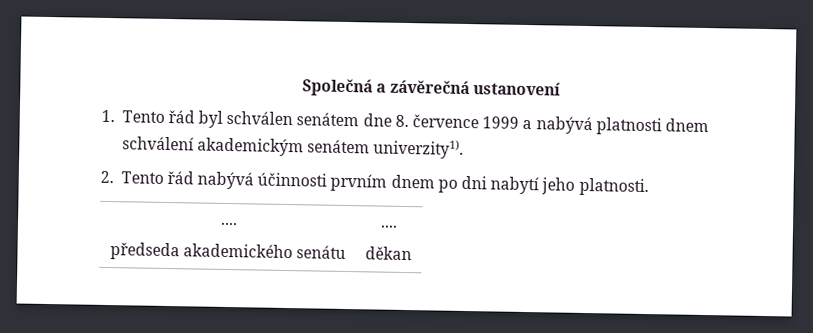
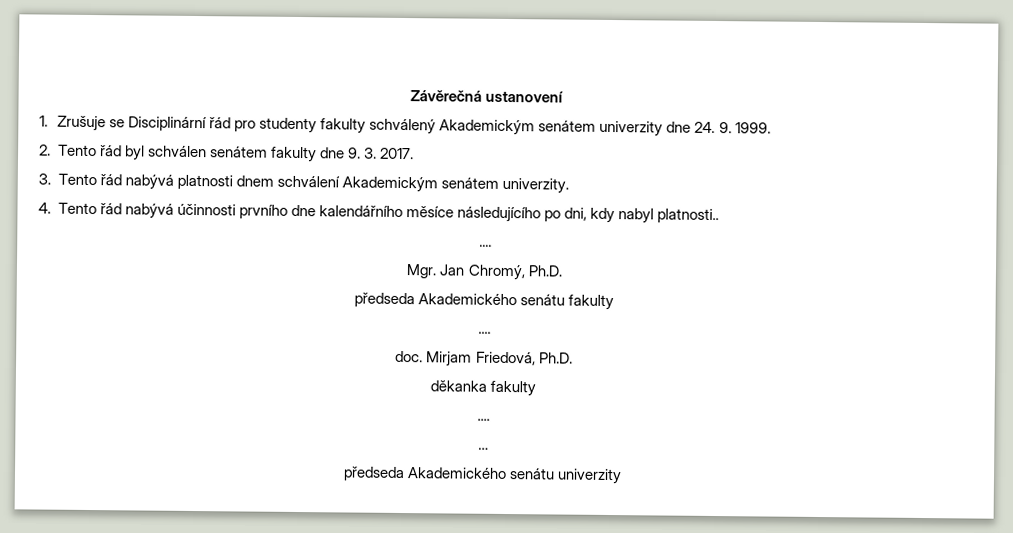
- Společná a závěrečná ustanovení
- 1. Tento řád byl schválen senátem dne 8. července 1999 a nabývá platnosti dnem schválení akademickým senátem univerzity1).
- 2. Tento řád nabývá účinnosti prvním dnem po dni nabytí jeho platnosti.
+ Závěrečná ustanovení
+ 1. Zrušuje se Disciplinární řád pro studenty fakulty schválený Akademickým senátem univerzity dne 24. 9. 1999.
+ 2. Tento řád byl schválen senátem fakulty dne 9. 3. 2017.
+ 3. Tento řád nabývá platnosti dnem schválení Akademickým senátem univerzity.
+ 4. Tento řád nabývá účinnosti prvního dne kalendářního měsíce následujícího po dni, kdy nabyl platnosti..
  ....
- předseda akademického senátu | ....
- děkan
+ Mgr. Jan Chromý, Ph.D.
+ předseda Akademického senátu fakulty
+ ....
+ doc. Mirjam Friedová, Ph.D.
+ děkanka fakulty
+ ....
+ …
+ předseda Akademického senátu univerzity

